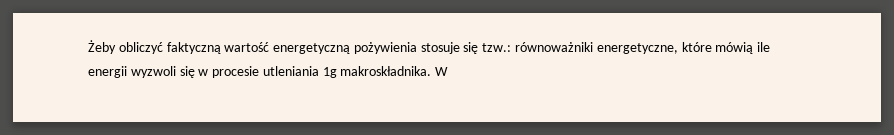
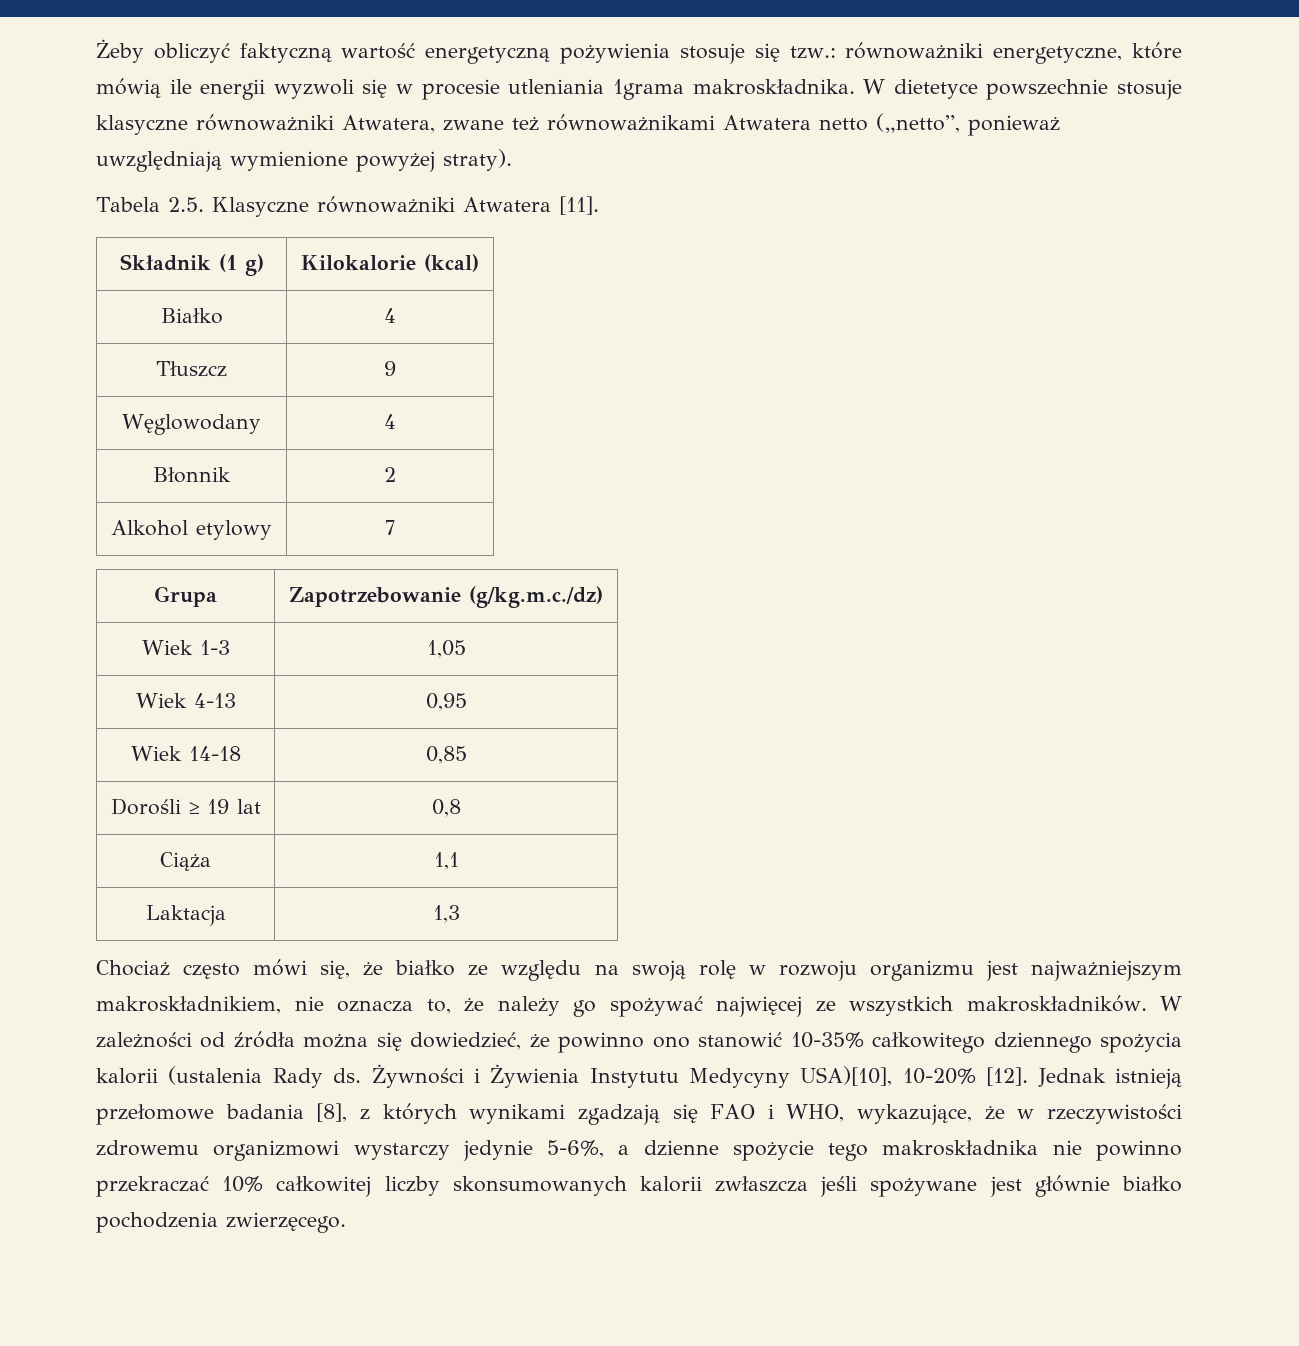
- Żeby obliczyć faktyczną wartość energetyczną pożywienia stosuje się tzw.: równoważniki energetyczne, które mówią ile energii wyzwoli się w procesie utleniania 1g makroskładnika.
+ Żeby obliczyć faktyczną wartość energetyczną pożywienia stosuje się tzw.: równoważniki energetyczne, które mówią ile energii wyzwoli się w procesie utleniania 1grama makroskładnika.
- W
+ W dietetyce powszechnie stosuje klasyczne równoważniki Atwatera, zwane też równoważnikami Atwatera netto („netto”, ponieważ uwzględniają wymienione powyżej straty).
+ Tabela 2.5. Klasyczne równoważniki Atwatera [11].
+ Składnik (1 g) | Kilokalorie (kcal)
+ Białko | 4
+ Tłuszcz | 9
+ Węglowodany | 4
+ Błonnik | 2
+ Alkohol etylowy | 7
+ Grupa | Zapotrzebowanie (g/kg.m.c./dz)
+ Wiek 1-3 | 1,05
+ Wiek 4-13 | 0,95
+ Wiek 14-18 | 0,85
+ Dorośli ≥ 19 lat | 0,8
+ Ciąża | 1,1
+ Laktacja | 1,3
+ Chociaż często mówi się, że białko ze względu na swoją rolę w rozwoju organizmu jest najważniejszym makroskładnikiem, nie oznacza to, że należy go spożywać najwięcej ze wszystkich makroskładników. W zależności od źródła można się dowiedzieć, że powinno ono stanowić 10-35% całkowitego dziennego spożycia kalorii (ustalenia Rady ds. Żywności i Żywienia Instytutu Medycyny USA)[10], 10-20% [12]. Jednak istnieją przełomowe badania [8], z których wynikami zgadzają się FAO i WHO, wykazujące, że w rzeczywistości zdrowemu organizmowi wystarczy jedynie 5-6%, a dzienne spożycie tego makroskładnika nie powinno przekraczać 10% całkowitej liczby skonsumowanych kalorii zwłaszcza jeśli spożywane jest głównie białko pochodzenia zwierzęcego.

